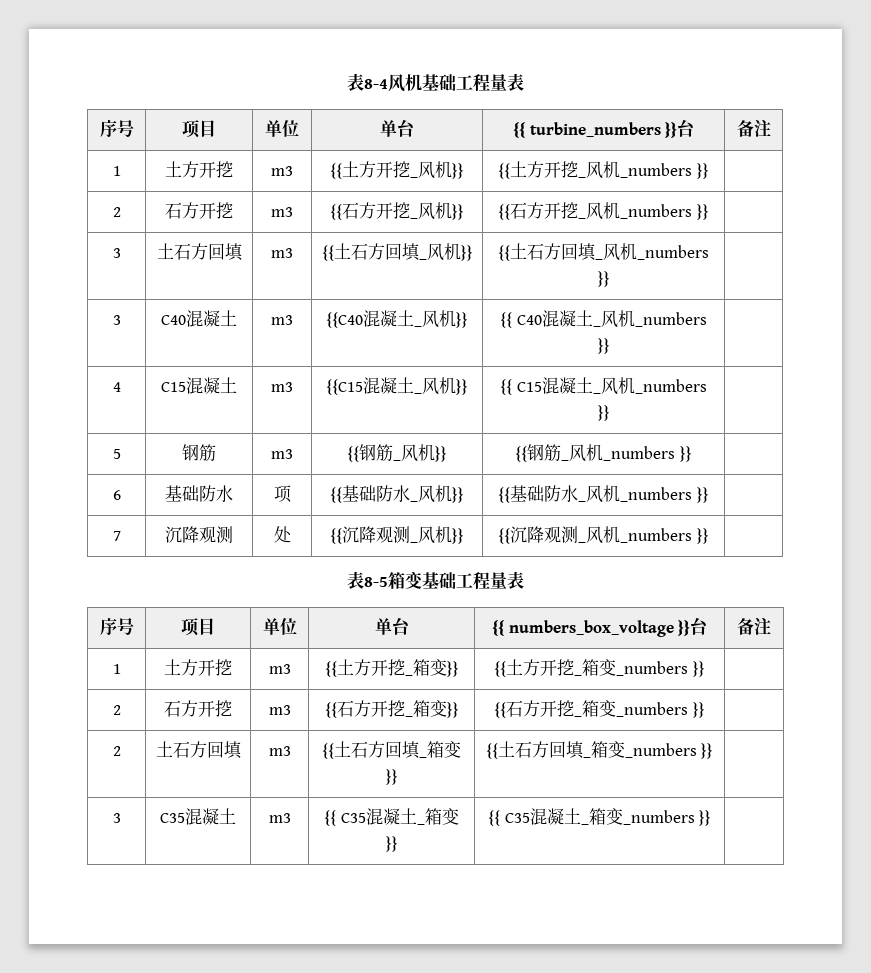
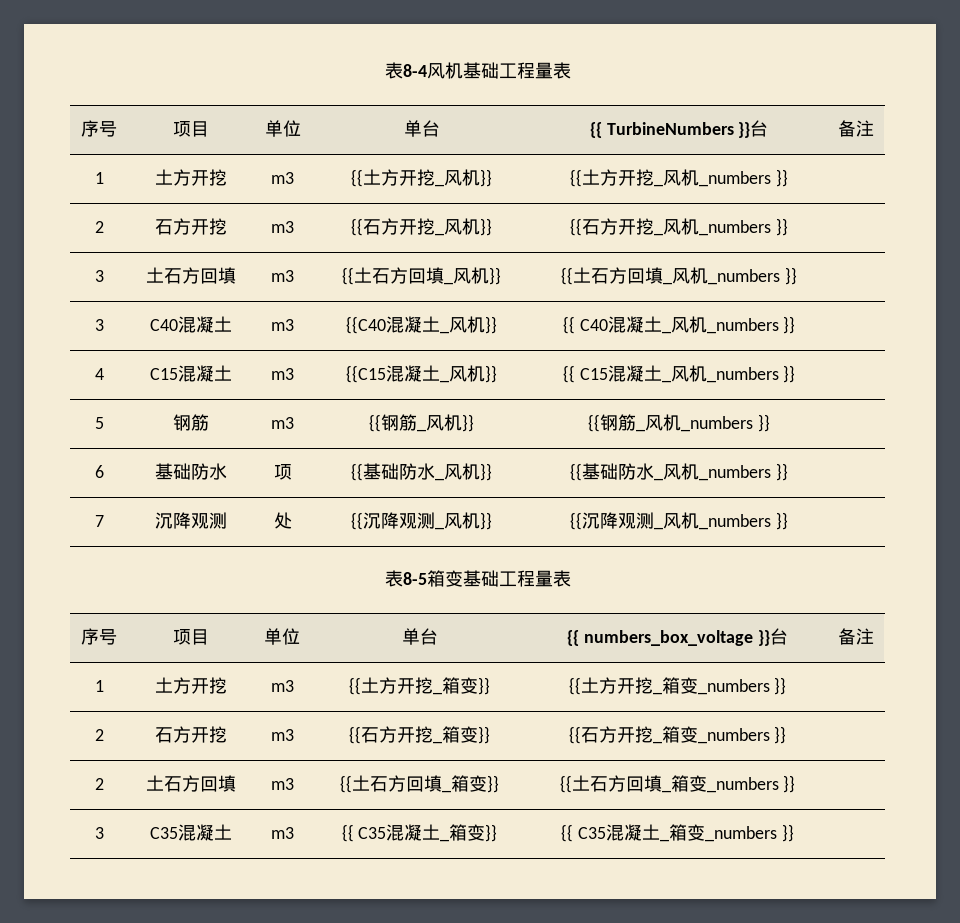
- 序号 | 项目 | 单位 | 单台 | {{ turbine_numbers }}台 | 备注
+ 序号 | 项目 | 单位 | 单台 | {{ TurbineNumbers }}台 | 备注

